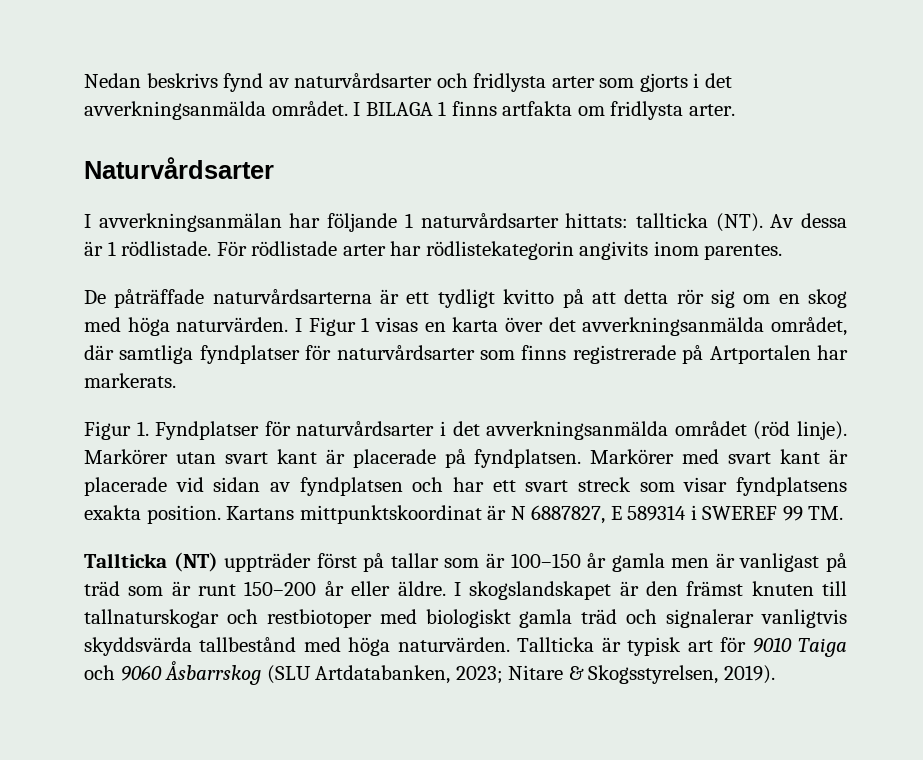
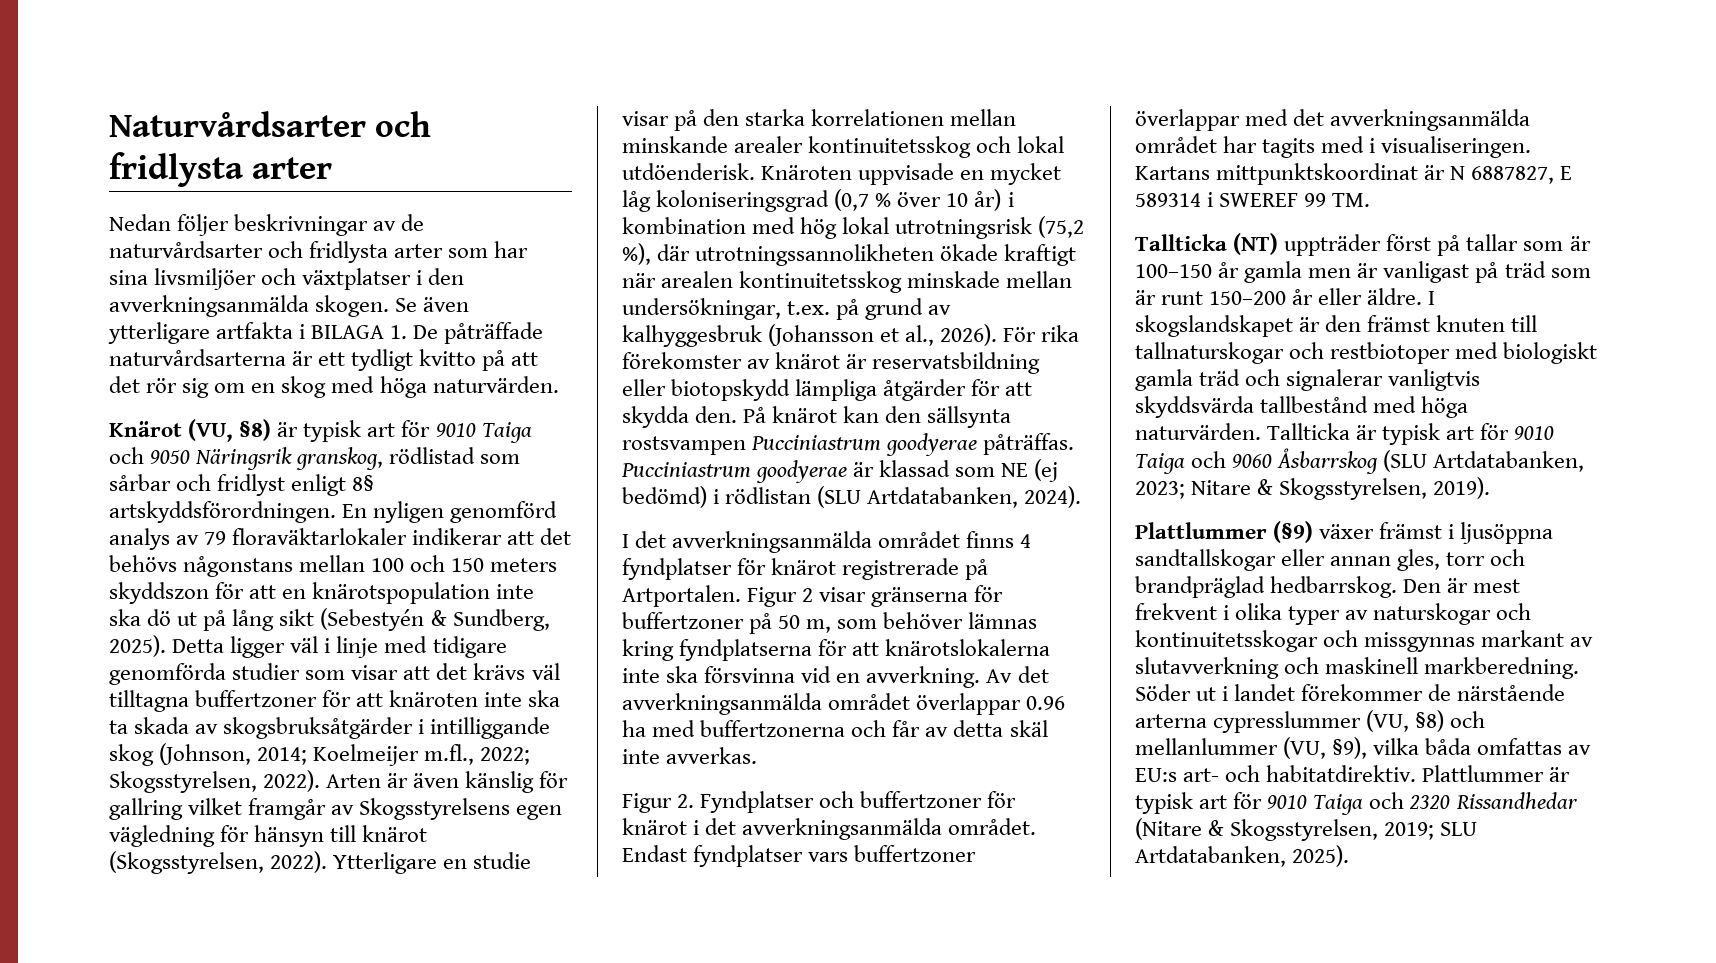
- Nedan beskrivs fynd av naturvårdsarter och fridlysta arter som gjorts i det avverkningsanmälda området. I BILAGA 1 finns artfakta om fridlysta arter.
- Naturvårdsarter
- I avverkningsanmälan har följande 1 naturvårdsarter hittats: tallticka (NT). Av dessa är 1 rödlistade. För rödlistade arter har rödlistekategorin angivits inom parentes.
- De påträffade naturvårdsarterna är ett tydligt kvitto på att detta rör sig om en skog med höga naturvärden. I Figur 1 visas en karta över det avverkningsanmälda området, där samtliga fyndplatser för naturvårdsarter som finns registrerade på Artportalen har markerats.
- Figur 1. Fyndplatser för naturvårdsarter i det avverkningsanmälda området (röd linje). Markörer utan svart kant är placerade på fyndplatsen. Markörer med svart kant är placerade vid sidan av fyndplatsen och har ett svart streck som visar fyndplatsens exakta position.
+ Naturvårdsarter och fridlysta arter
+ Nedan följer beskrivningar av de naturvårdsarter och fridlysta arter som har sina livsmiljöer och växtplatser i den avverkningsanmälda skogen. Se även ytterligare artfakta i BILAGA 1. De påträffade naturvårdsarterna är ett tydligt kvitto på att det rör sig om en skog med höga naturvärden.
+ Knärot (VU, §8) är typisk art för 9010 Taiga och 9050 Näringsrik granskog, rödlistad som sårbar och fridlyst enligt 8§ artskyddsförordningen. En nyligen genomförd analys av 79 floraväktarlokaler indikerar att det behövs någonstans mellan 100 och 150 meters skyddszon för att en knärotspopulation inte ska dö ut på lång sikt (Sebestyén & Sundberg, 2025). Detta ligger väl i linje med tidigare genomförda studier som visar att det krävs väl tilltagna buffertzoner för att knäroten inte ska ta skada av skogsbruksåtgärder i intilliggande skog (Johnson, 2014; Koelmeijer m.fl., 2022; Skogsstyrelsen, 2022). Arten är även känslig för gallring vilket framgår av Skogsstyrelsens egen vägledning för hänsyn till knärot (Skogsstyrelsen, 2022). Ytterligare en studie visar på den starka korrelationen mellan minskande arealer kontinuitetsskog och lokal utdöenderisk. Knäroten uppvisade en mycket låg koloniseringsgrad (0,7 % över 10 år) i kombination med hög lokal utrotningsrisk (75,2 %), där utrotningssannolikheten ökade kraftigt när arealen kontinuitetsskog minskade mellan undersökningar, t.ex. på grund av kalhyggesbruk (Johansson et al., 2026). För rika förekomster av knärot är reservatsbildning eller biotopskydd lämpliga åtgärder för att skydda den. På knärot kan den sällsynta rostsvampen Pucciniastrum goodyerae påträffas. Pucciniastrum goodyerae är klassad som NE (ej bedömd) i rödlistan (SLU Artdatabanken, 2024).
+ I det avverkningsanmälda området finns 4 fyndplatser för knärot registrerade på Artportalen. Figur 2 visar gränserna för buffertzoner på 50 m, som behöver lämnas kring fyndplatserna för att knärotslokalerna inte ska försvinna vid en avverkning. Av det avverkningsanmälda området överlappar 0.96 ha med buffertzonerna och får av detta skäl inte avverkas.
+ Figur 2. Fyndplatser och buffertzoner för knärot i det avverkningsanmälda området. Endast fyndplatser vars buffertzoner överlappar med det avverkningsanmälda området har tagits med i visualiseringen.
+ Plattlummer (§9) växer främst i ljusöppna sandtallskogar eller annan gles, torr och brandpräglad hedbarrskog. Den är mest frekvent i olika typer av naturskogar och kontinuitetsskogar och missgynnas markant av slutavverkning och maskinell markberedning. Söder ut i landet förekommer de närstående arterna cypresslummer (VU, §8) och mellanlummer (VU, §9), vilka båda omfattas av EU:s art- och habitatdirektiv. Plattlummer är typisk art för 9010 Taiga och 2320 Rissandhedar (Nitare & Skogsstyrelsen, 2019; SLU Artdatabanken, 2025).

